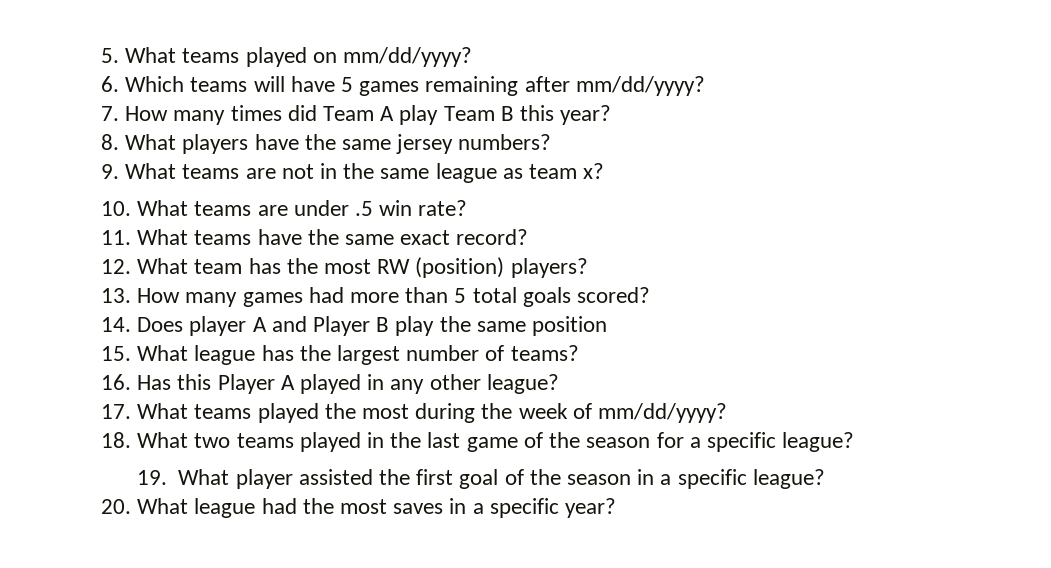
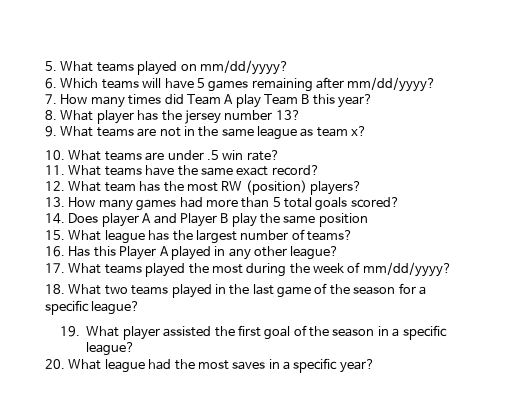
- 8. What players have the same jersey numbers?
+ 8. What player has the jersey number 13?

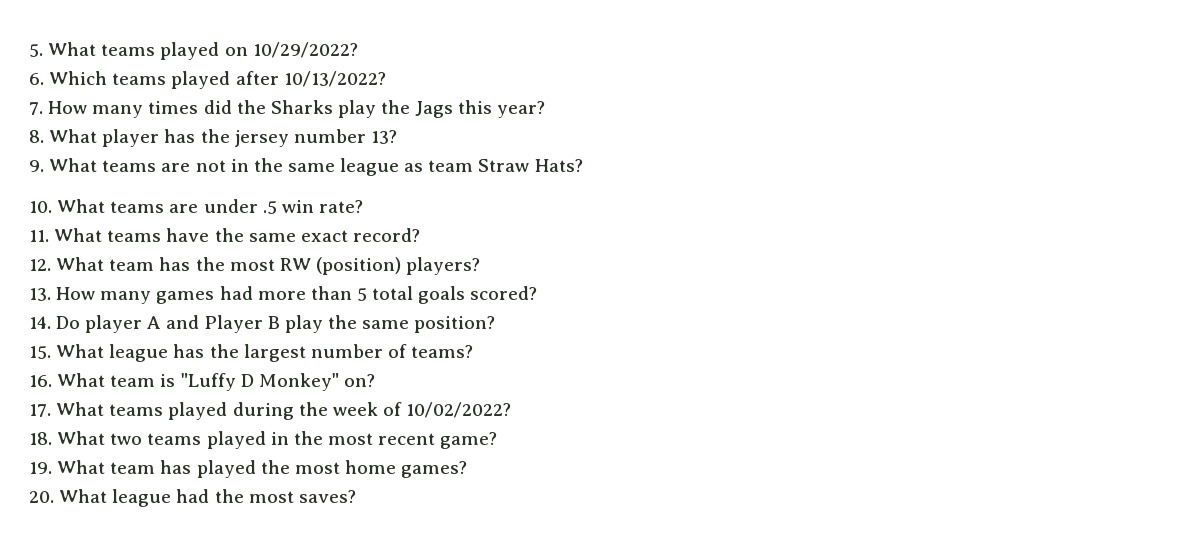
- 5. What teams played on mm/dd/yyyy?
+ 5. What teams played on 10/29/2022?
- 6. Which teams will have 5 games remaining after mm/dd/yyyy?
+ 6. Which teams played after 10/13/2022?
- 7. How many times did Team A play Team B this year?
+ 7. How many times did the Sharks play the Jags this year?
- 9. What teams are not in the same league as team x?
+ 9. What teams are not in the same league as team Straw Hats?
- 14. Does player A and Player B play the same position
+ 14. Do player A and Player B play the same position?
- 16. Has this Player A played in any other league?
+ 16. What team is "Luffy D Monkey" on?
- 17. What teams played the most during the week of mm/dd/yyyy?
+ 17. What teams played during the week of 10/02/2022?
- 18. What two teams played in the last game of the season for a specific league?
- 19. What player assisted the first goal of the season in a specific league?
+ 18. What two teams played in the most recent game?
+ 19. What team has played the most home games?
- 20. What league had the most saves in a specific year?
+ 20. What league had the most saves?

